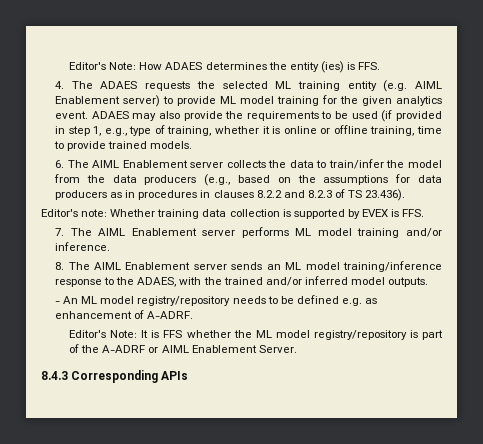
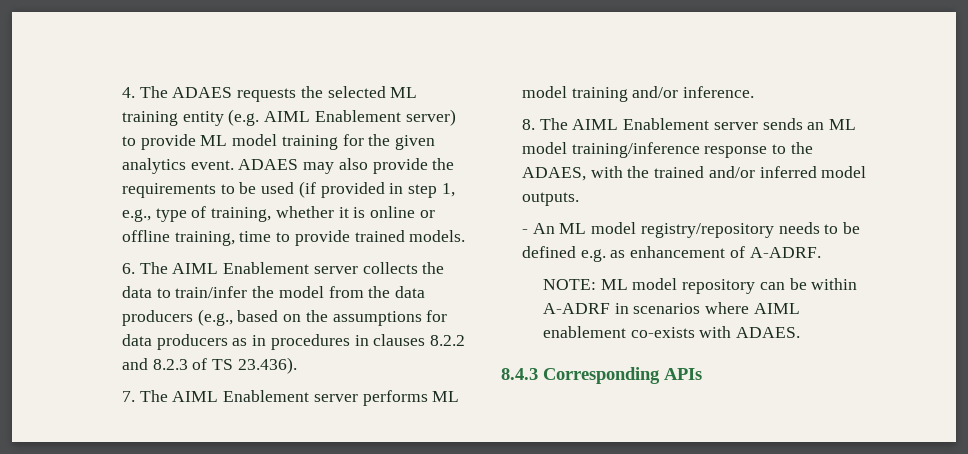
- Editor's Note: How ADAES determines the entity (ies) is FFS.
- Editor's note: Whether training data collection is supported by EVEX is FFS.
- Editor's Note: It is FFS whether the ML model registry/repository is part of the A-ADRF or AIML Enablement Server.
+ NOTE: ML model repository can be within A-ADRF in scenarios where AIML enablement co-exists with ADAES.

